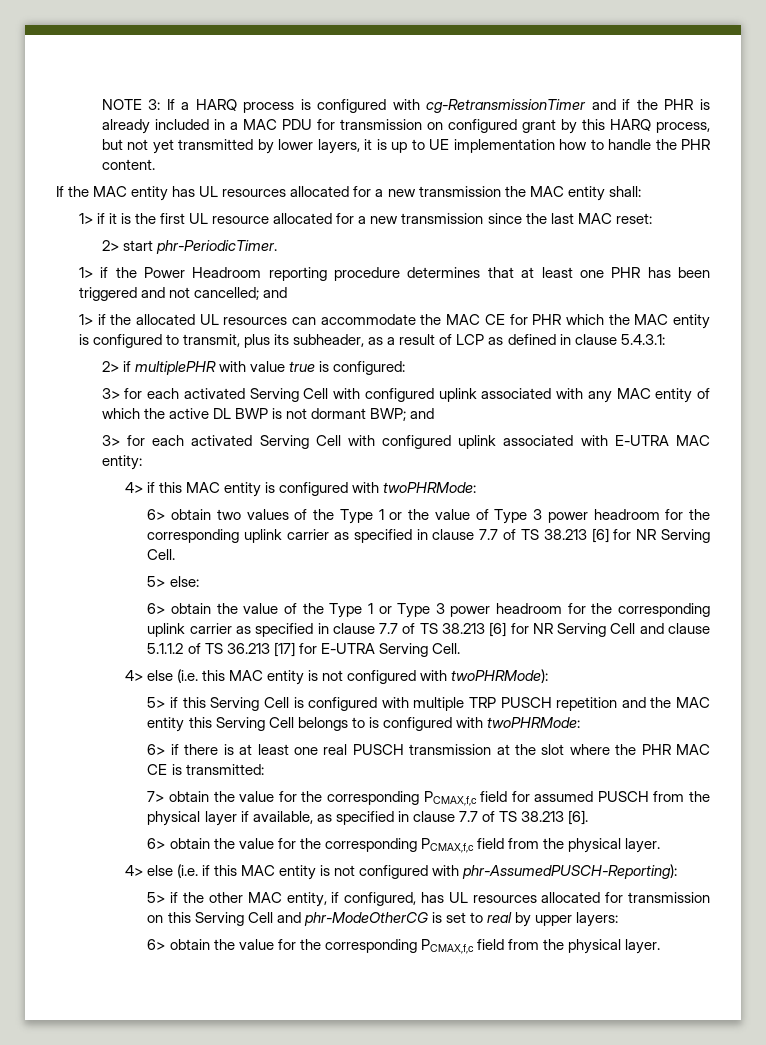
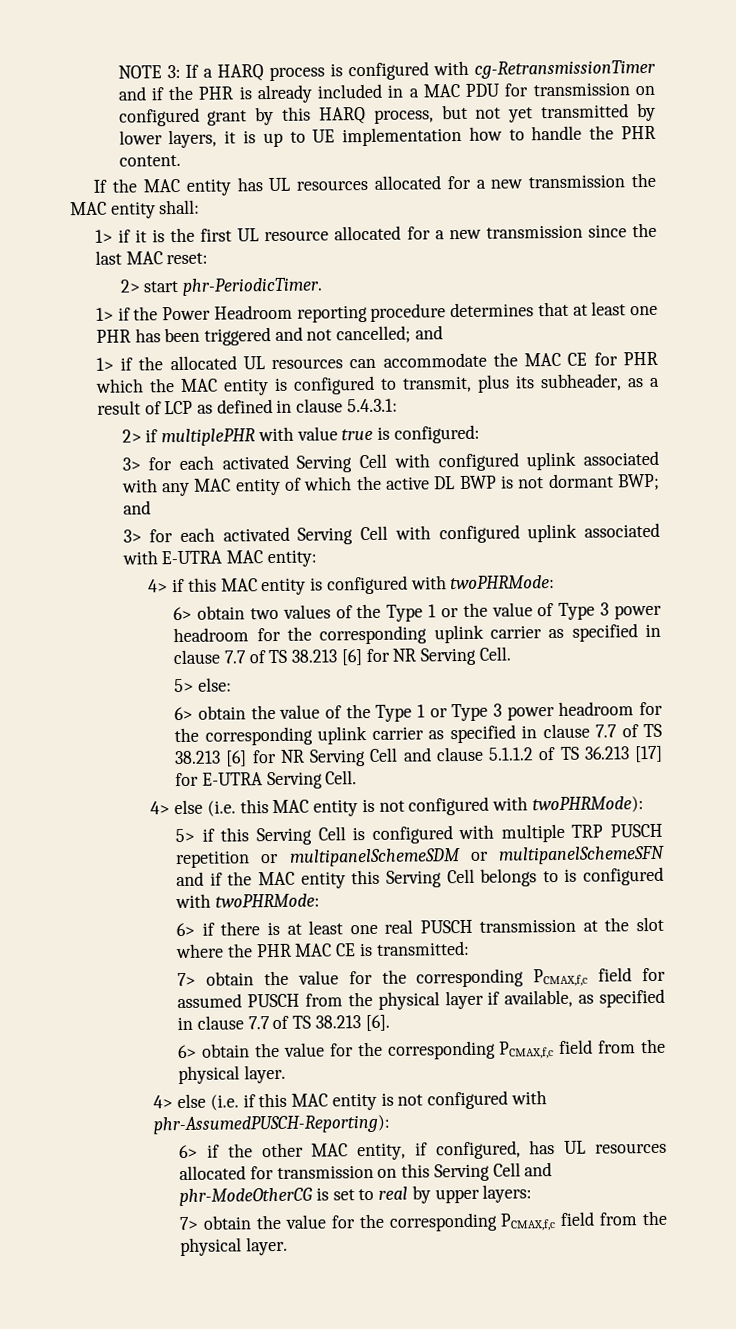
- 5> if this Serving Cell is configured with multiple TRP PUSCH repetition and the MAC entity this Serving Cell belongs to is configured with twoPHRMode:
+ 5> if this Serving Cell is configured with multiple TRP PUSCH repetition or multipanelSchemeSDM or multipanelSchemeSFN and if the MAC entity this Serving Cell belongs to is configured with twoPHRMode:
- 5> if the other MAC entity, if configured, has UL resources allocated for transmission on this Serving Cell and phr-ModeOtherCG is set to real by upper layers:
- 6> obtain the value for the corresponding PCMAX,f,c field from the physical layer.
+ 6> if the other MAC entity, if configured, has UL resources allocated for transmission on this Serving Cell and phr-ModeOtherCG is set to real by upper layers:
+ 7> obtain the value for the corresponding PCMAX,f,c field from the physical layer.

